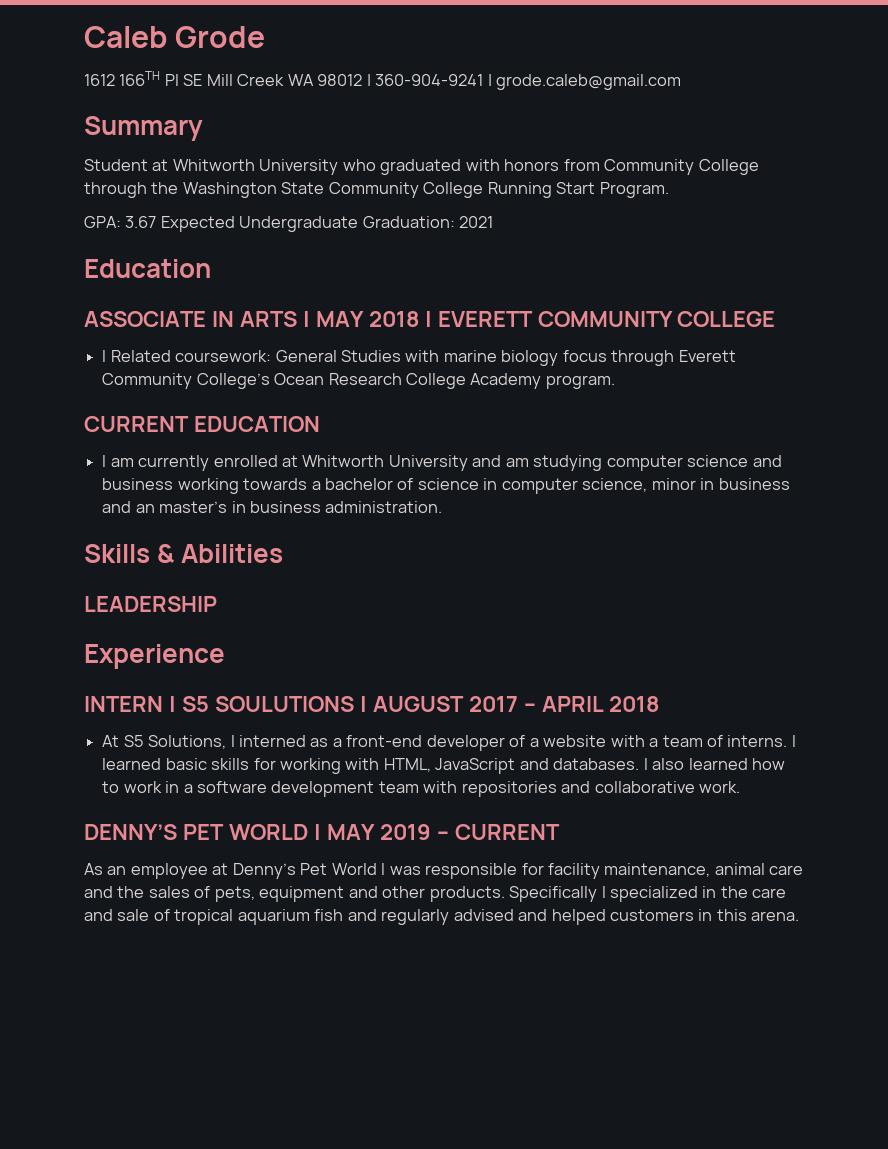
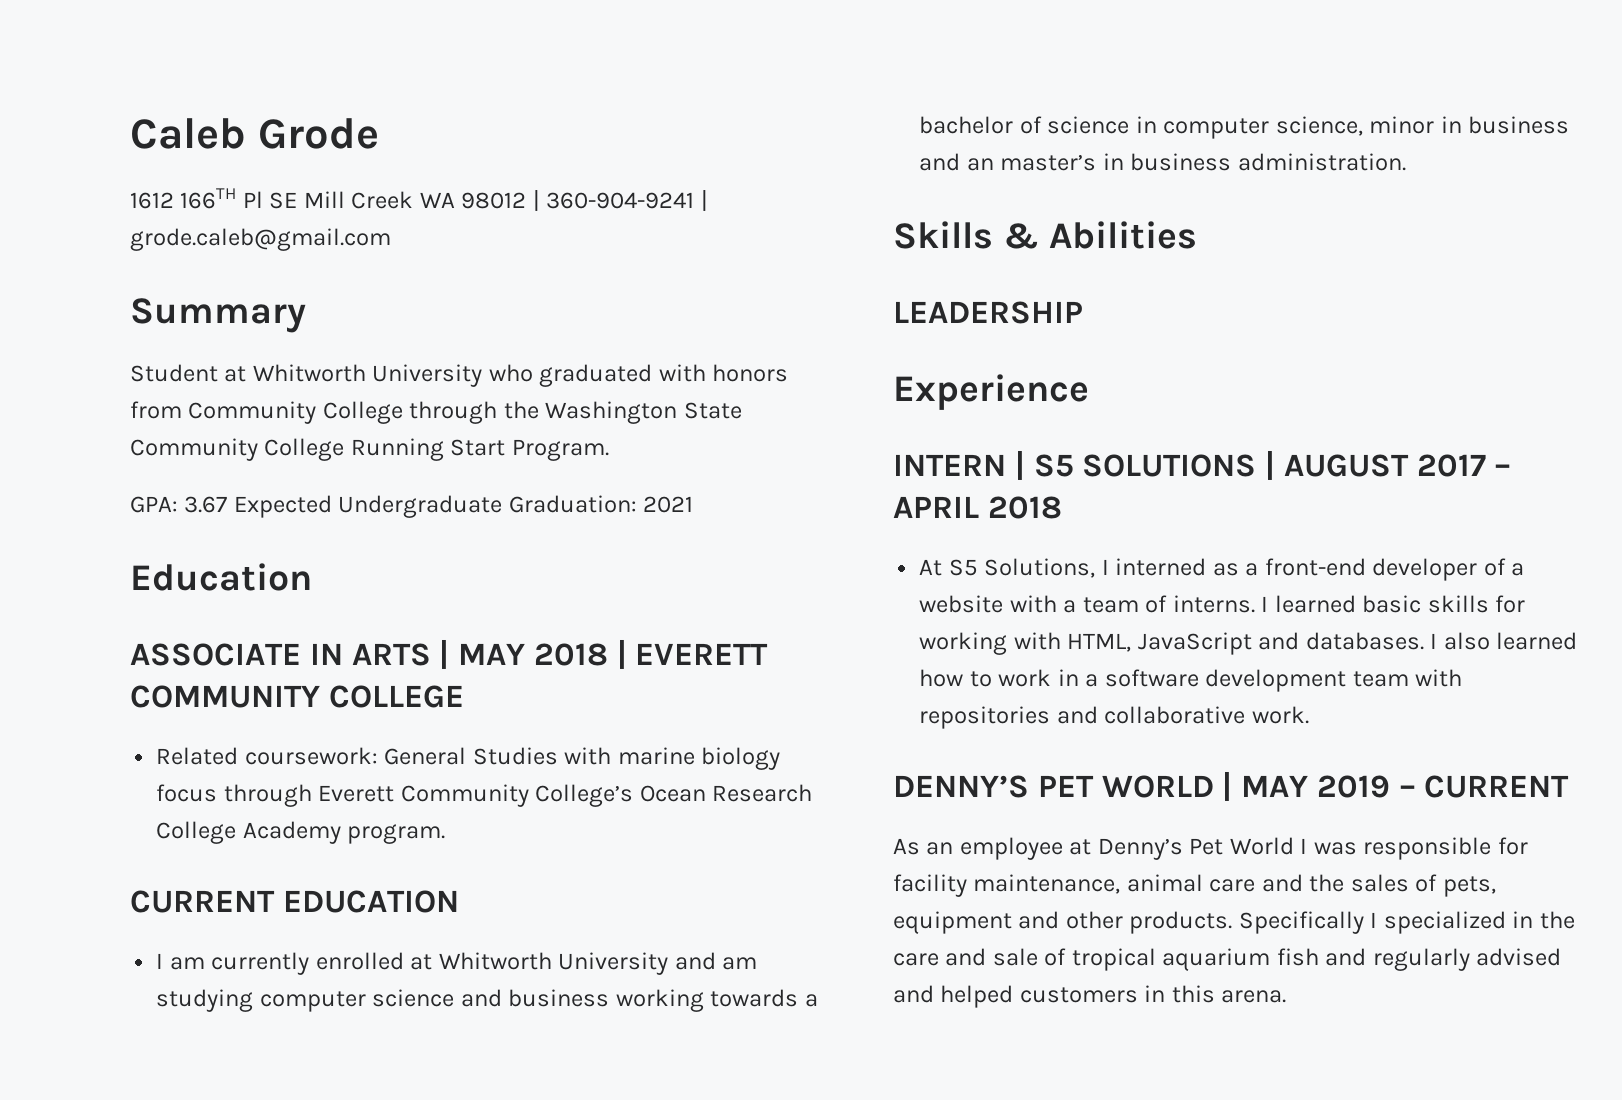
- I Related coursework: General Studies with marine biology focus through Everett Community College’s Ocean Research College Academy program.
+ Related coursework: General Studies with marine biology focus through Everett Community College’s Ocean Research College Academy program.
- INTERN | S5 SOULUTIONS | AUGUST 2017 – APRIL 2018
+ INTERN | S5 SOLUTIONS | AUGUST 2017 – APRIL 2018

